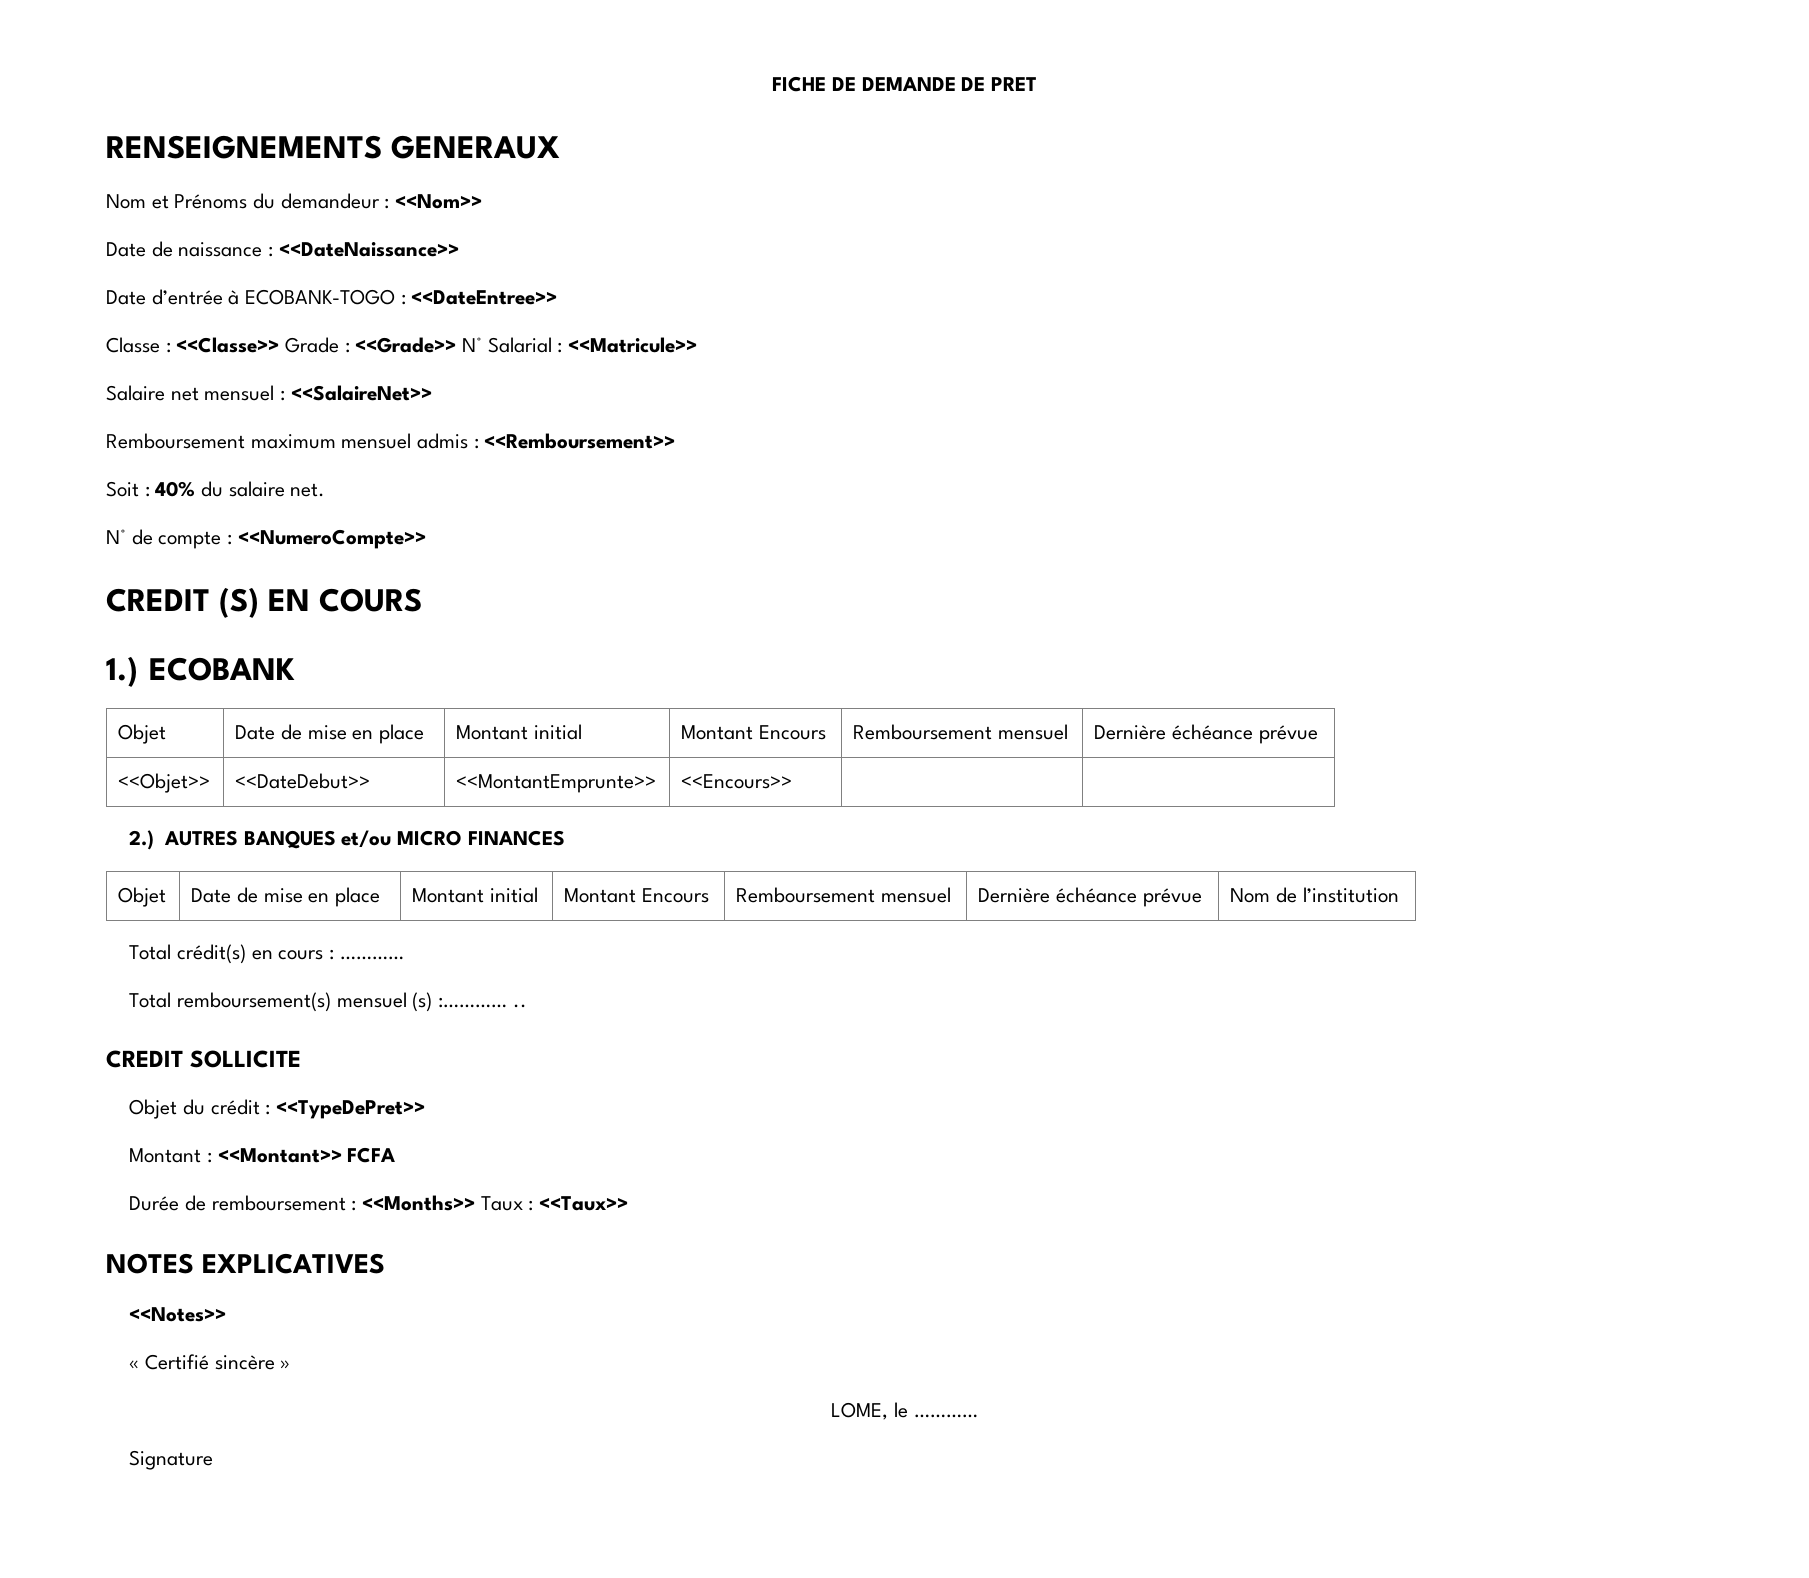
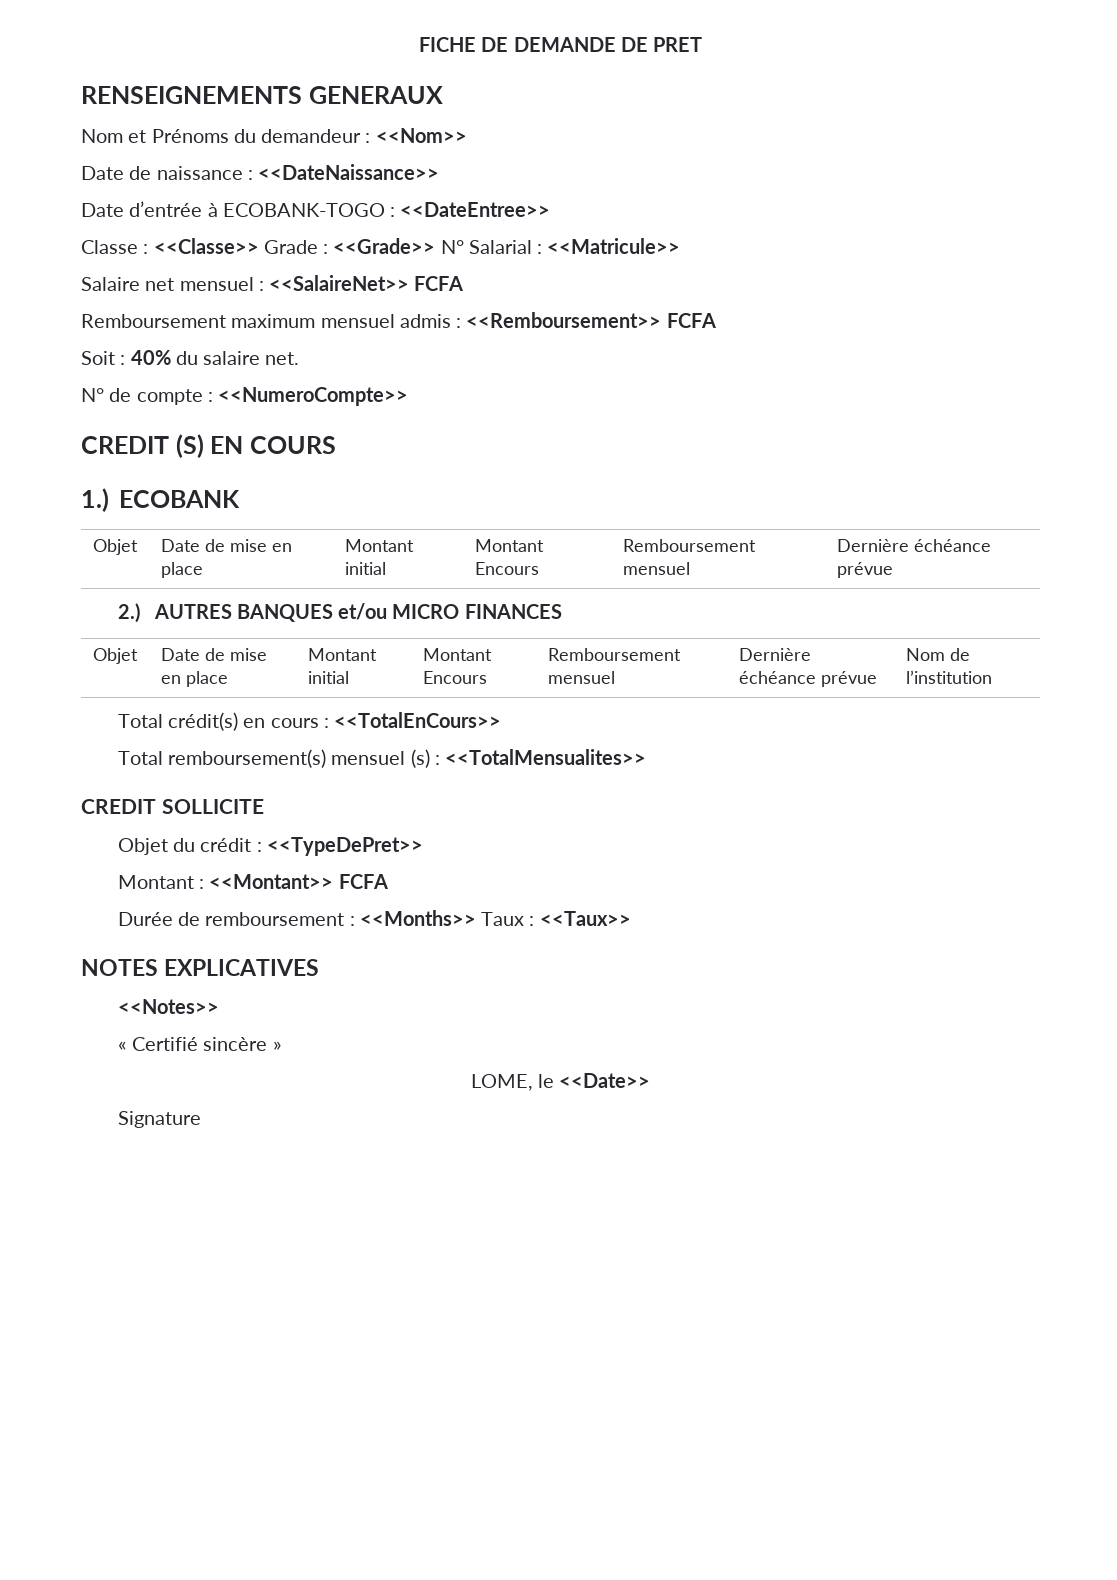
- Salaire net mensuel : <<SalaireNet>>
+ Salaire net mensuel : <<SalaireNet>> FCFA
- Remboursement maximum mensuel admis : <<Remboursement>>
+ Remboursement maximum mensuel admis : <<Remboursement>> FCFA
- <<Objet>> | <<DateDebut>> | <<MontantEmprunte>> | <<Encours>> | |
- Total crédit(s) en cours : …………
+ Total crédit(s) en cours : <<TotalEnCours>>
- Total remboursement(s) mensuel (s) :………… ..
+ Total remboursement(s) mensuel (s) : <<TotalMensualites>>
- LOME, le …………
+ LOME, le <<Date>>

